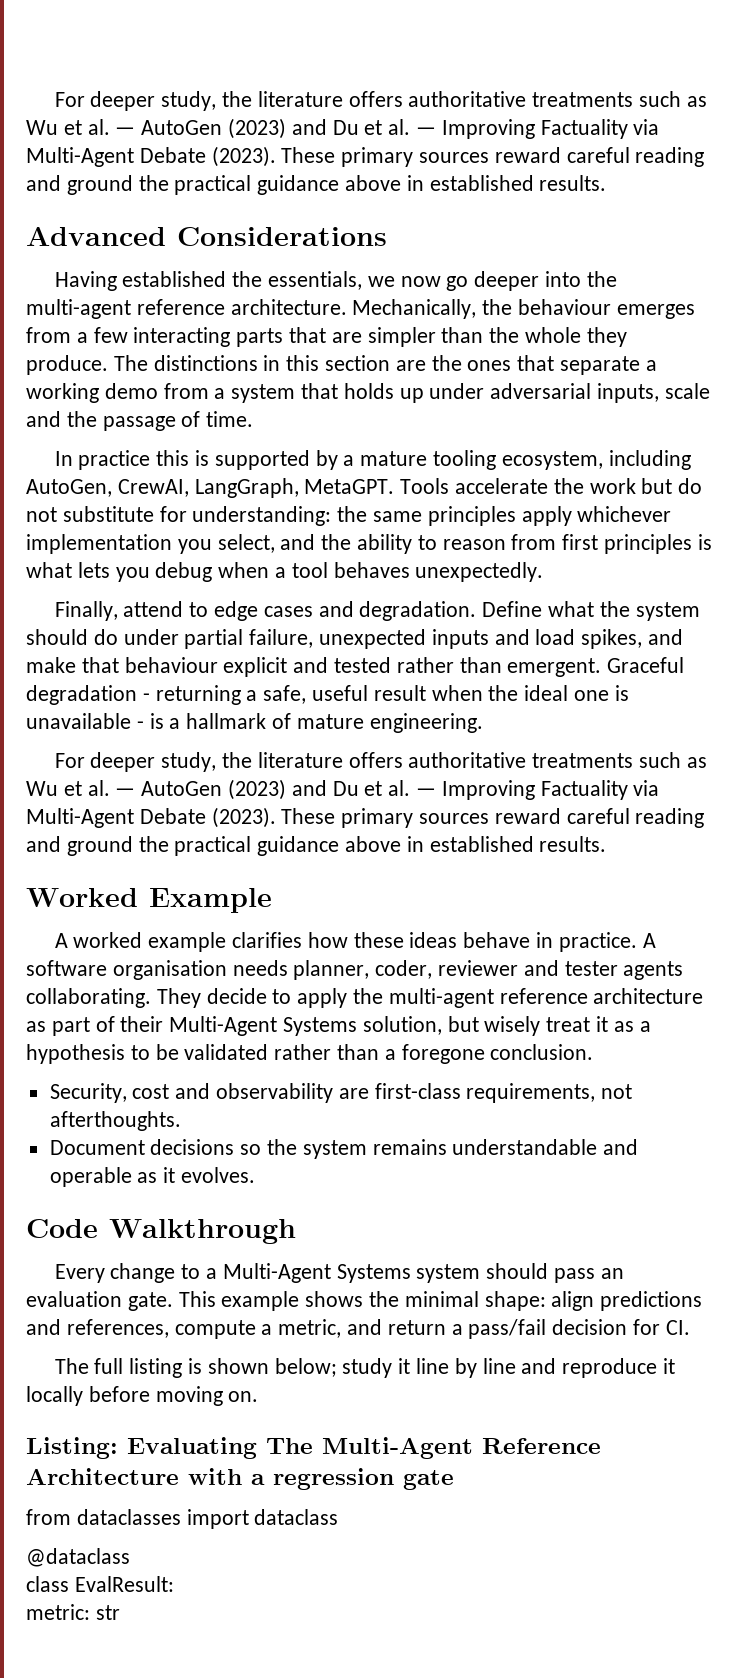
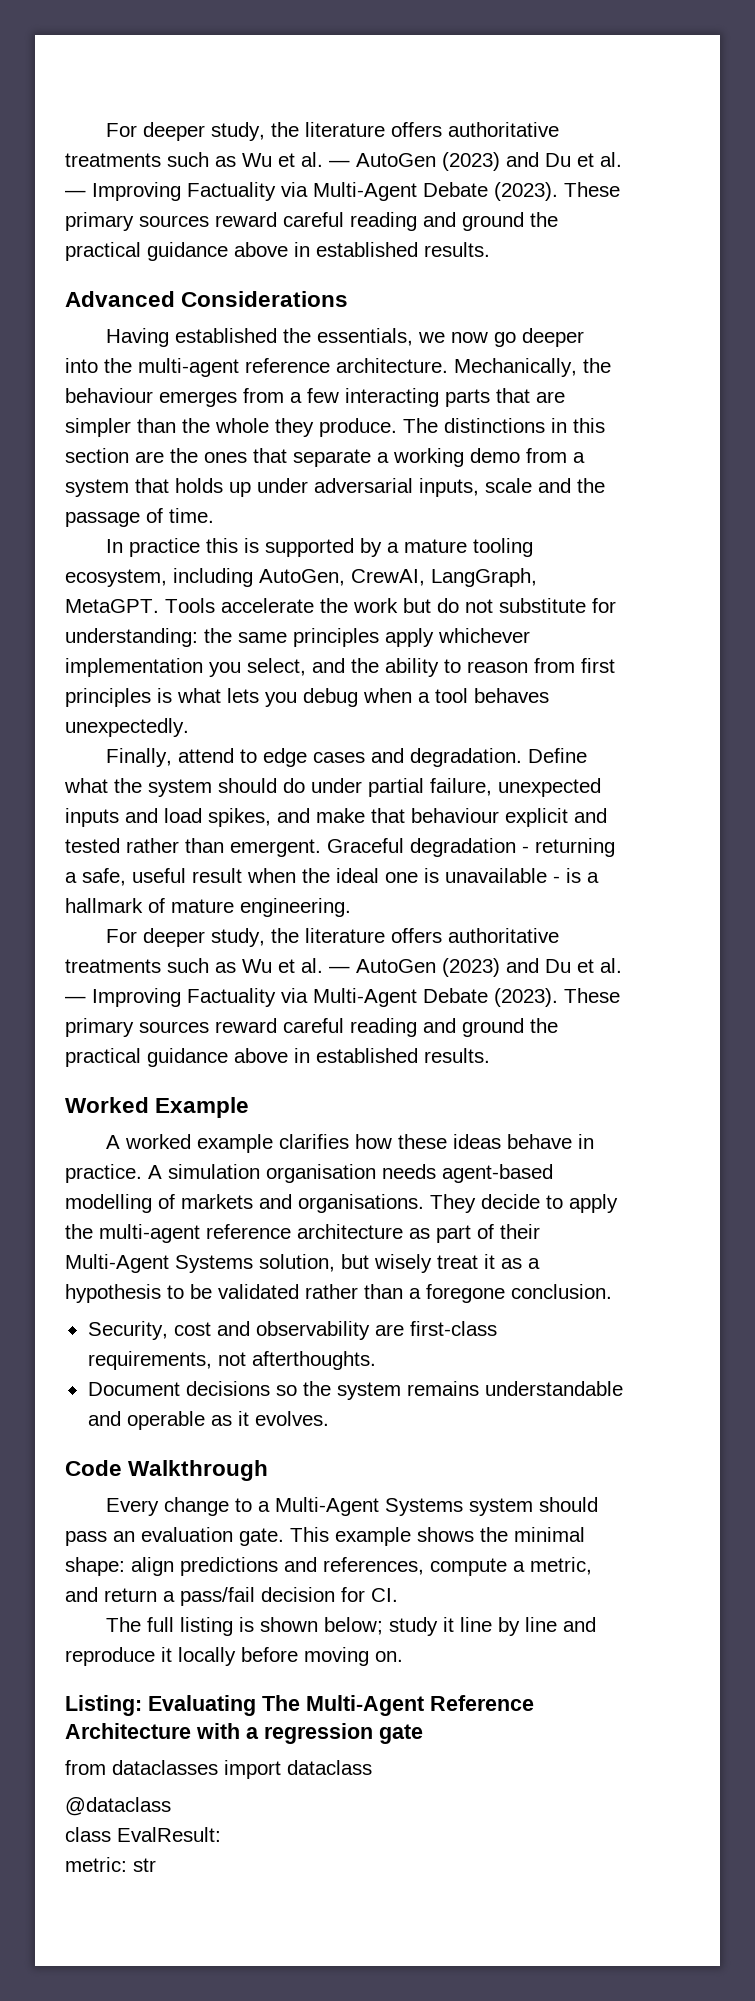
- A software organisation needs planner, coder, reviewer and tester agents collaborating.
+ A simulation organisation needs agent-based modelling of markets and organisations.

